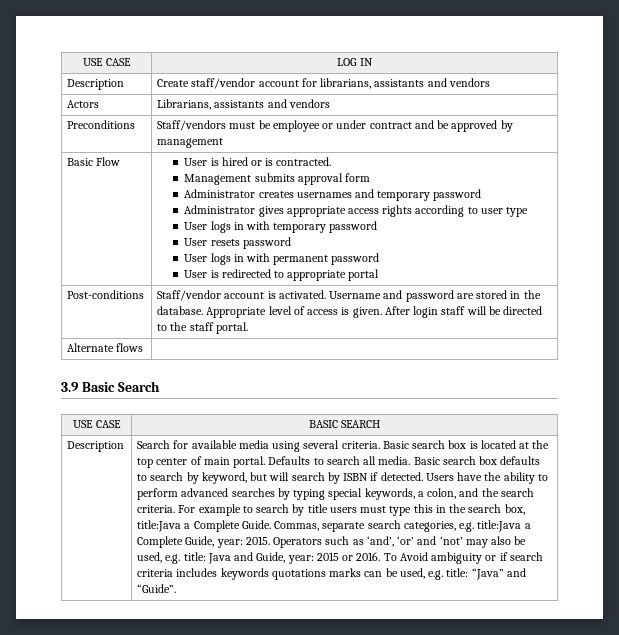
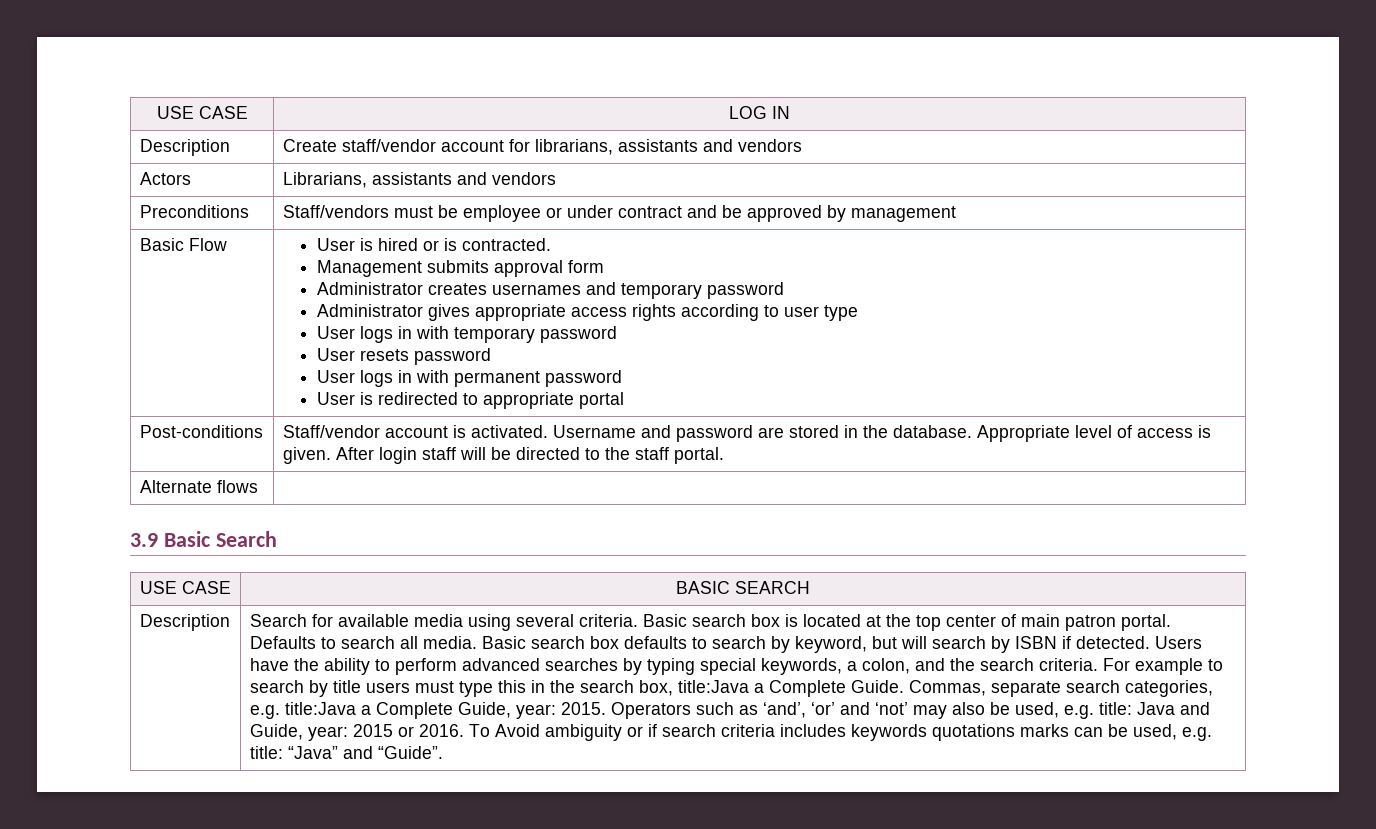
- Basic search box is located at the top center of main portal.
+ Basic search box is located at the top center of main patron portal.

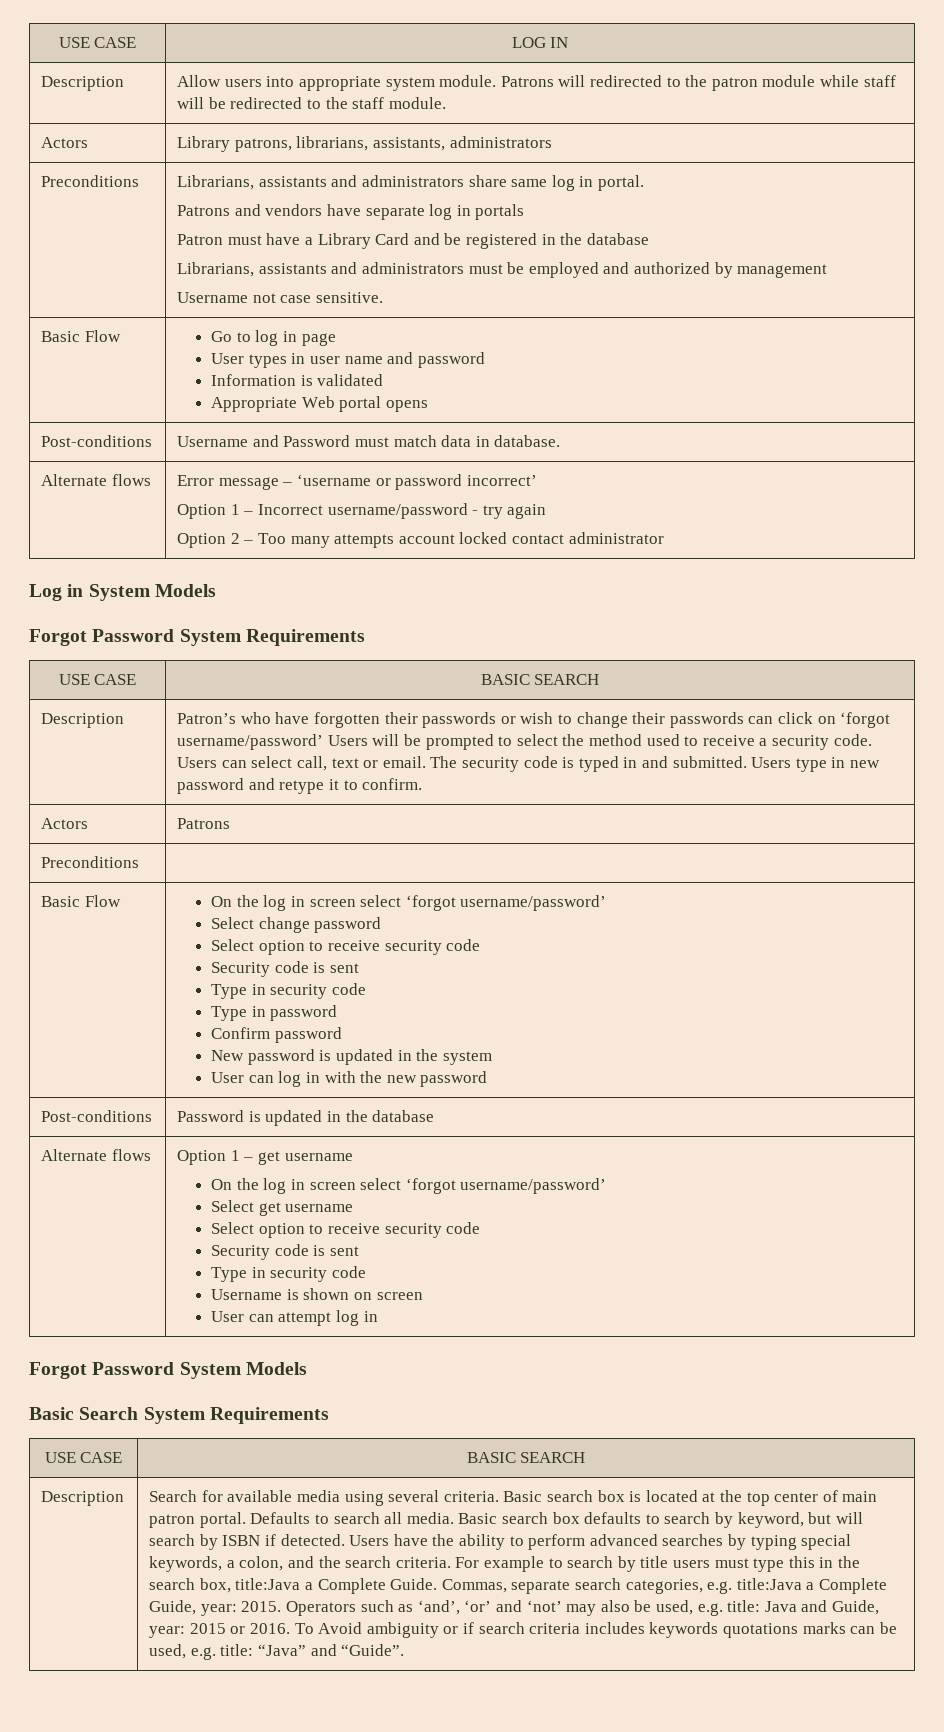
- Description | Create staff/vendor account for librarians, assistants and vendors
- Actors | Librarians, assistants and vendors
- Preconditions | Staff/vendors must be employee or under contract and be approved by management
- Basic Flow | User is hired or is contracted.
- Management submits approval form
- Administrator creates usernames and temporary password
- Administrator gives appropriate access rights according to user type
- User logs in with temporary password
- User resets password
- User logs in with permanent password
- User is redirected to appropriate portal
- Post-conditions | Staff/vendor account is activated. Username and password are stored in the database. Appropriate level of access is given. After login staff will be directed to the staff portal.
- Alternate flows |
- 3.9 Basic Search
+ Description | Allow users into appropriate system module. Patrons will redirected to the patron module while staff will be redirected to the staff module.
+ Actors | Library patrons, librarians, assistants, administrators
+ Preconditions | Librarians, assistants and administrators share same log in portal.
+ Patrons and vendors have separate log in portals
+ Patron must have a Library Card and be registered in the database
+ Librarians, assistants and administrators must be employed and authorized by management
+ Username not case sensitive.
+ Basic Flow | Go to log in page
+ User types in user name and password
+ Information is validated
+ Appropriate Web portal opens
+ Post-conditions | Username and Password must match data in database.
+ Alternate flows | Error message – ‘username or password incorrect’
+ Option 1 – Incorrect username/password - try again
+ Option 2 – Too many attempts account locked contact administrator
+ Log in System Models
+ Forgot Password System Requirements
+ USE CASE | BASIC SEARCH
+ Description | Patron’s who have forgotten their passwords or wish to change their passwords can click on ‘forgot username/password’ Users will be prompted to select the method used to receive a security code. Users can select call, text or email. The security code is typed in and submitted. Users type in new password and retype it to confirm.
+ Actors | Patrons
+ Preconditions |
+ Basic Flow | On the log in screen select ‘forgot username/password’
+ Select change password
+ Select option to receive security code
+ Security code is sent
+ Type in security code
+ Type in password
+ Confirm password
+ New password is updated in the system
+ User can log in with the new password
+ Post-conditions | Password is updated in the database
+ Alternate flows | Option 1 – get username
+ On the log in screen select ‘forgot username/password’
+ Select get username
+ Select option to receive security code
+ Security code is sent
+ Type in security code
+ Username is shown on screen
+ User can attempt log in
+ Forgot Password System Models
+ Basic Search System Requirements

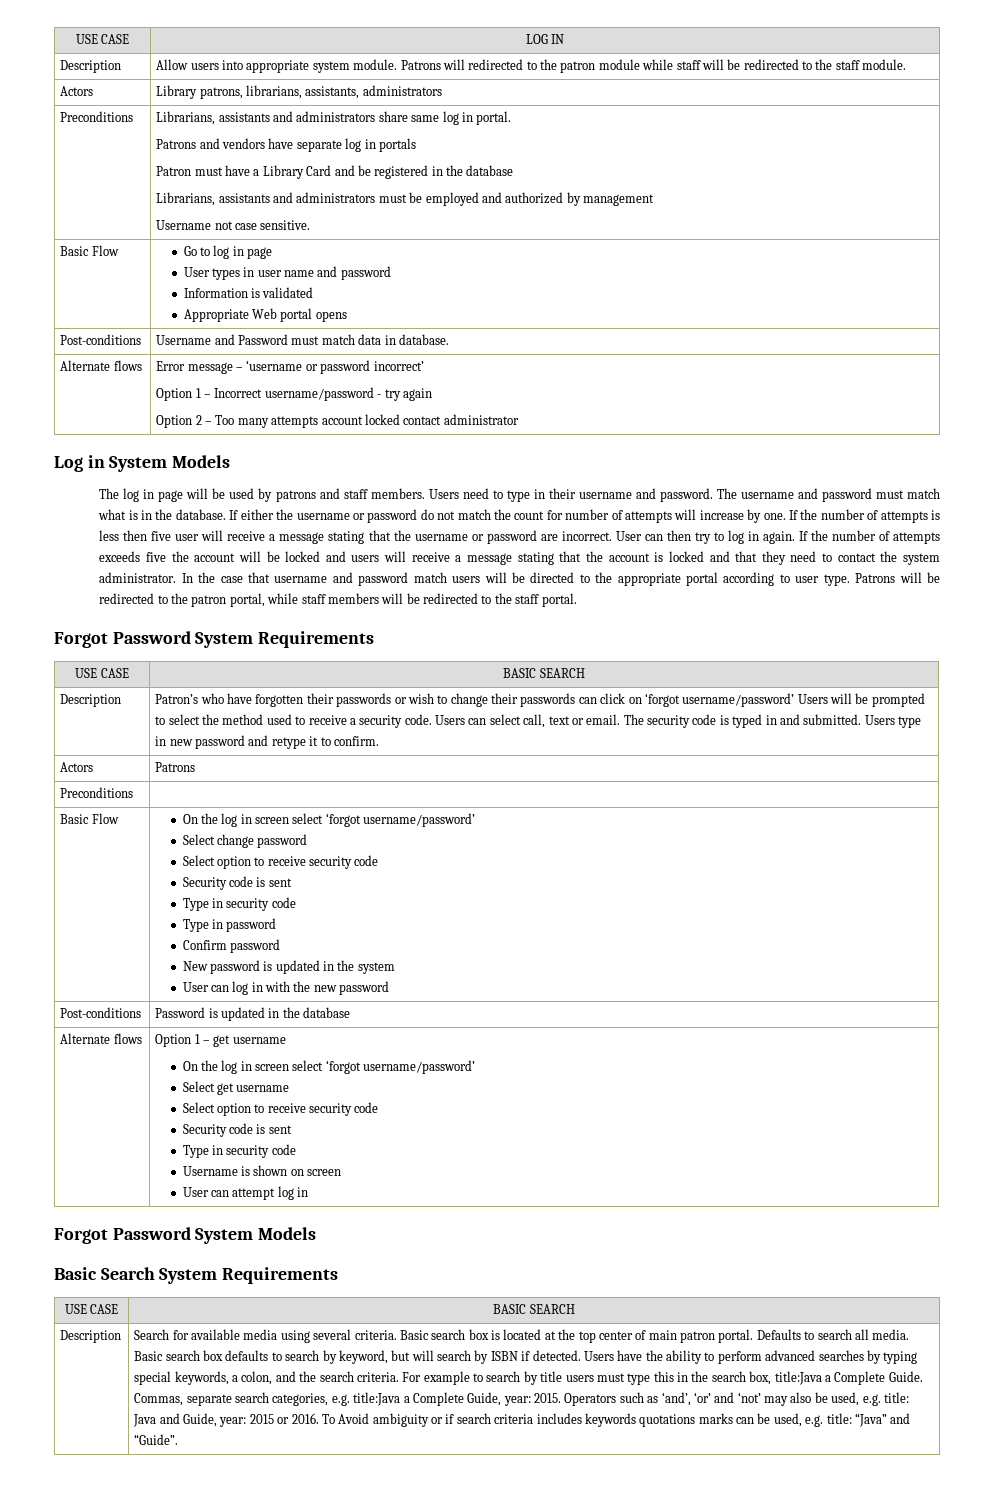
+ The log in page will be used by patrons and staff members. Users need to type in their username and password. The username and password must match what is in the database. If either the username or password do not match the count for number of attempts will increase by one. If the number of attempts is less then five user will receive a message stating that the username or password are incorrect. User can then try to log in again. If the number of attempts exceeds five the account will be locked and users will receive a message stating that the account is locked and that they need to contact the system administrator. In the case that username and password match users will be directed to the appropriate portal according to user type. Patrons will be redirected to the patron portal, while staff members will be redirected to the staff portal.

